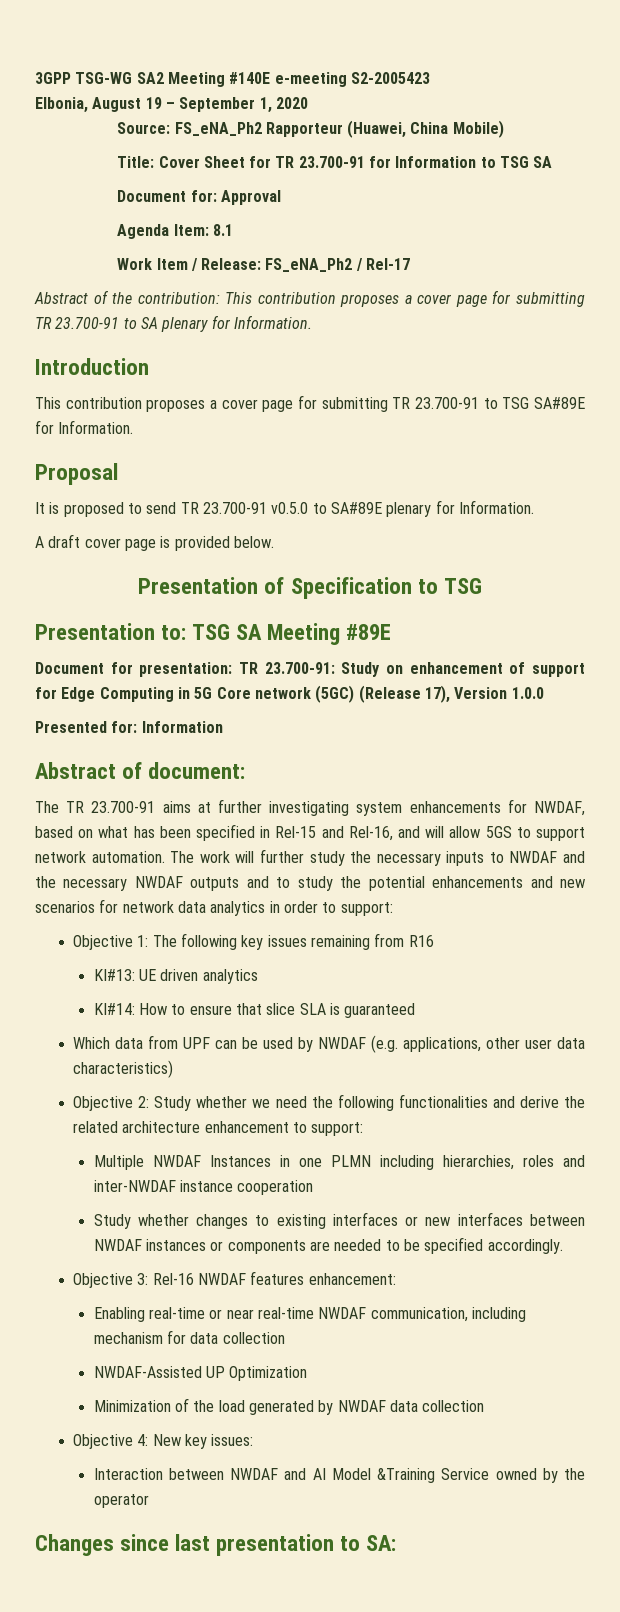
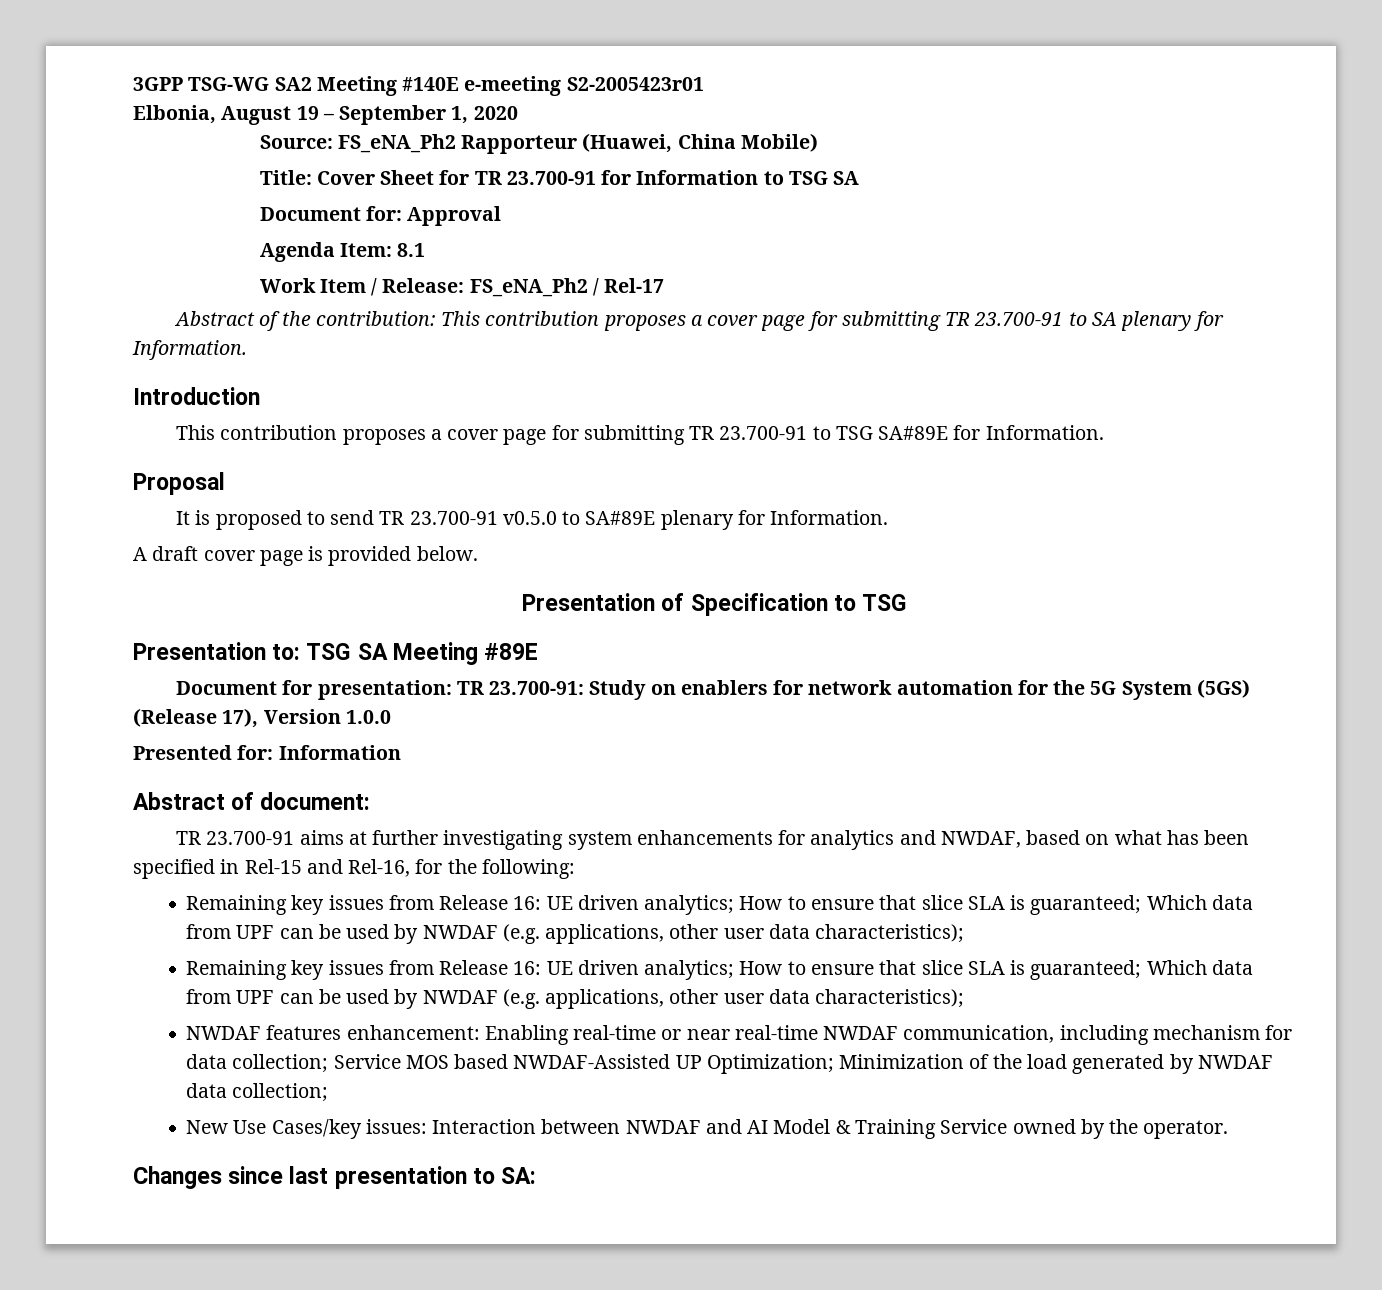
- 3GPP TSG-WG SA2 Meeting #140E e-meeting S2-2005423
+ 3GPP TSG-WG SA2 Meeting #140E e-meeting S2-2005423r01
- Document for presentation: TR 23.700-91: Study on enhancement of support for Edge Computing in 5G Core network (5GC) (Release 17), Version 1.0.0
+ Document for presentation: TR 23.700-91: Study on enablers for network automation for the 5G System (5GS) (Release 17), Version 1.0.0
- The TR 23.700-91 aims at further investigating system enhancements for NWDAF, based on what has been specified in Rel-15 and Rel-16, and will allow 5GS to support network automation. The work will further study the necessary inputs to NWDAF and the necessary NWDAF outputs and to study the potential enhancements and new scenarios for network data analytics in order to support:
- Objective 1: The following key issues remaining from R16
- KI#13: UE driven analytics
- KI#14: How to ensure that slice SLA is guaranteed
- Which data from UPF can be used by NWDAF (e.g. applications, other user data characteristics)
- Objective 2: Study whether we need the following functionalities and derive the related architecture enhancement to support:
- Multiple NWDAF Instances in one PLMN including hierarchies, roles and inter-NWDAF instance cooperation
- Study whether changes to existing interfaces or new interfaces between NWDAF instances or components are needed to be specified accordingly.
- Objective 3: Rel-16 NWDAF features enhancement:
- Enabling real-time or near real-time NWDAF communication, including mechanism for data collection
- NWDAF-Assisted UP Optimization
- Minimization of the load generated by NWDAF data collection
- Objective 4: New key issues:
- Interaction between NWDAF and AI Model &Training Service owned by the operator
+ TR 23.700-91 aims at further investigating system enhancements for analytics and NWDAF, based on what has been specified in Rel-15 and Rel-16, for the following:
+ Remaining key issues from Release 16: UE driven analytics; How to ensure that slice SLA is guaranteed; Which data from UPF can be used by NWDAF (e.g. applications, other user data characteristics);
+ Remaining key issues from Release 16: UE driven analytics; How to ensure that slice SLA is guaranteed; Which data from UPF can be used by NWDAF (e.g. applications, other user data characteristics);
+ NWDAF features enhancement: Enabling real-time or near real-time NWDAF communication, including mechanism for data collection; Service MOS based NWDAF-Assisted UP Optimization; Minimization of the load generated by NWDAF data collection;
+ New Use Cases/key issues: Interaction between NWDAF and AI Model & Training Service owned by the operator.

